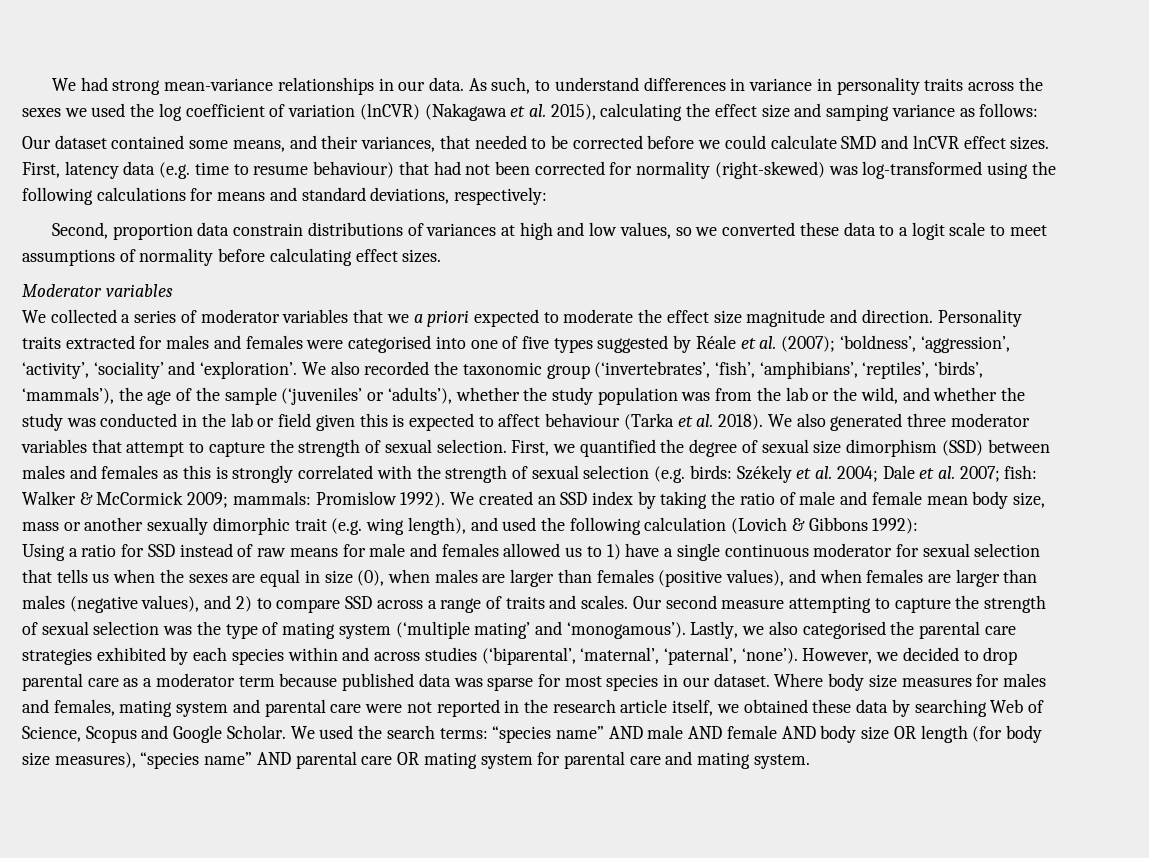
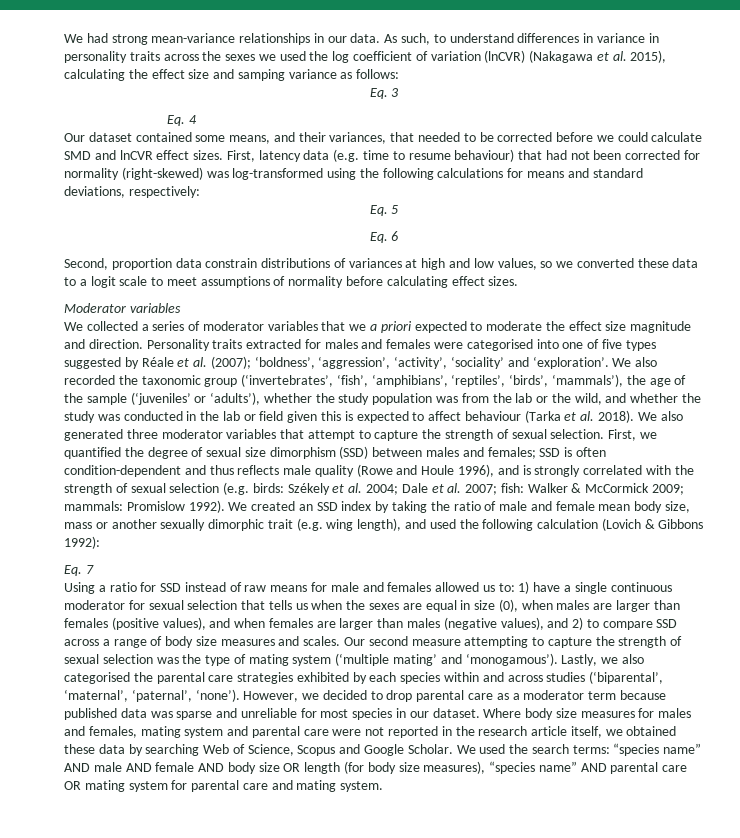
+ Eq. 3
+ Eq. 4
+ Eq. 5
+ Eq. 6
- First, we quantified the degree of sexual size dimorphism (SSD) between males and females as this is strongly correlated with the strength of sexual selection (e.g. birds: Székely et al. 2004; Dale et al. 2007; fish: Walker & McCormick 2009; mammals: Promislow 1992).
+ First, we quantified the degree of sexual size dimorphism (SSD) between males and females; SSD is often condition-dependent and thus reflects male quality (Rowe and Houle 1996), and is strongly correlated with the strength of sexual selection (e.g. birds: Székely et al. 2004; Dale et al. 2007; fish: Walker & McCormick 2009; mammals: Promislow 1992).
+ Eq. 7
- Using a ratio for SSD instead of raw means for male and females allowed us to 1) have a single continuous moderator for sexual selection that tells us when the sexes are equal in size (0), when males are larger than females (positive values), and when females are larger than males (negative values), and 2) to compare SSD across a range of traits and scales.
+ Using a ratio for SSD instead of raw means for male and females allowed us to: 1) have a single continuous moderator for sexual selection that tells us when the sexes are equal in size (0), when males are larger than females (positive values), and when females are larger than males (negative values), and 2) to compare SSD across a range of body size measures and scales.
- However, we decided to drop parental care as a moderator term because published data was sparse for most species in our dataset.
+ However, we decided to drop parental care as a moderator term because published data was sparse and unreliable for most species in our dataset.

